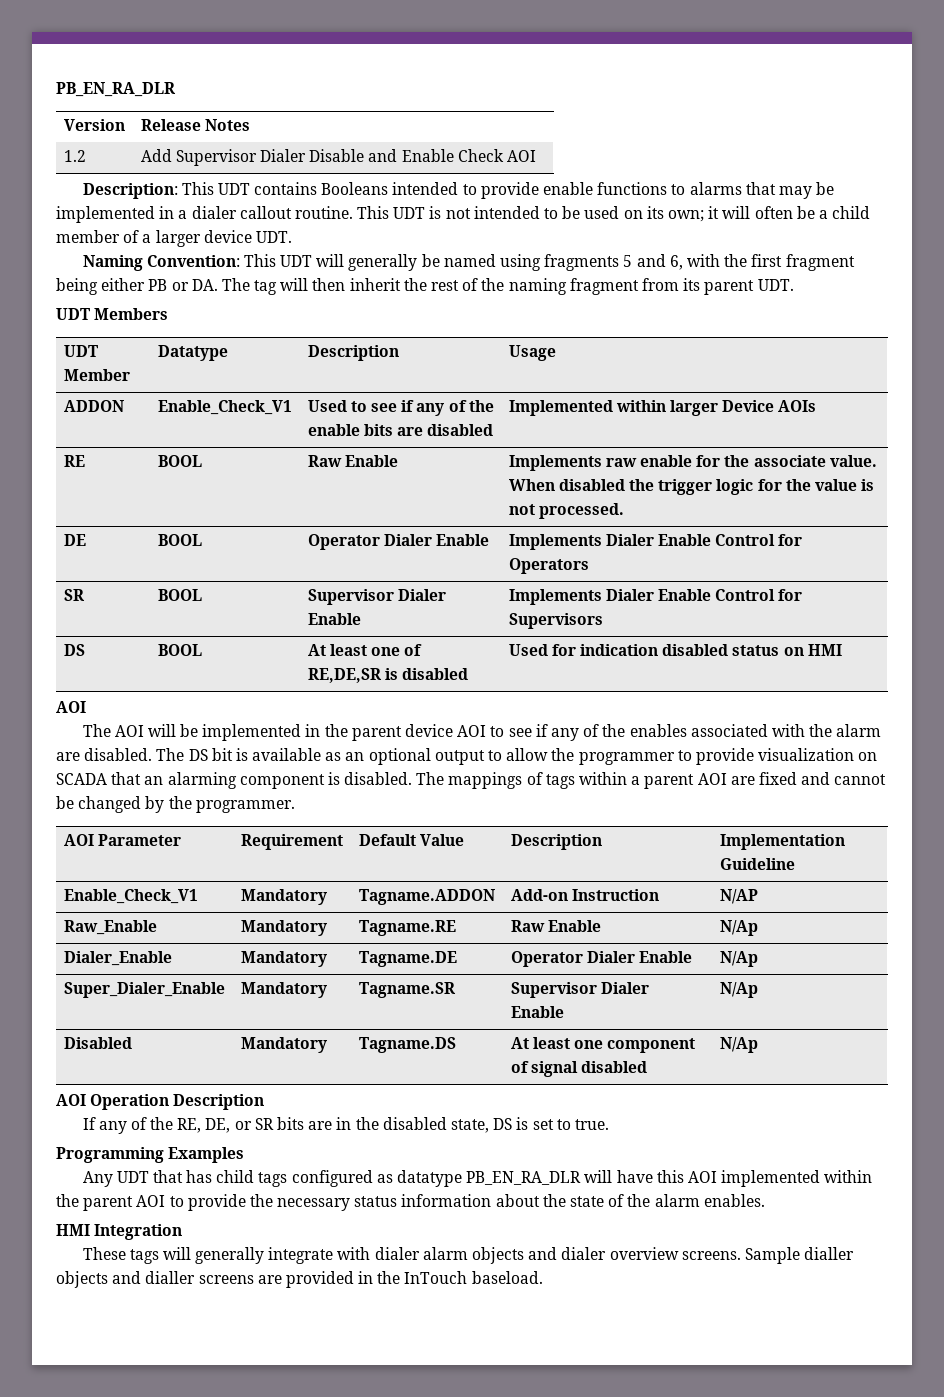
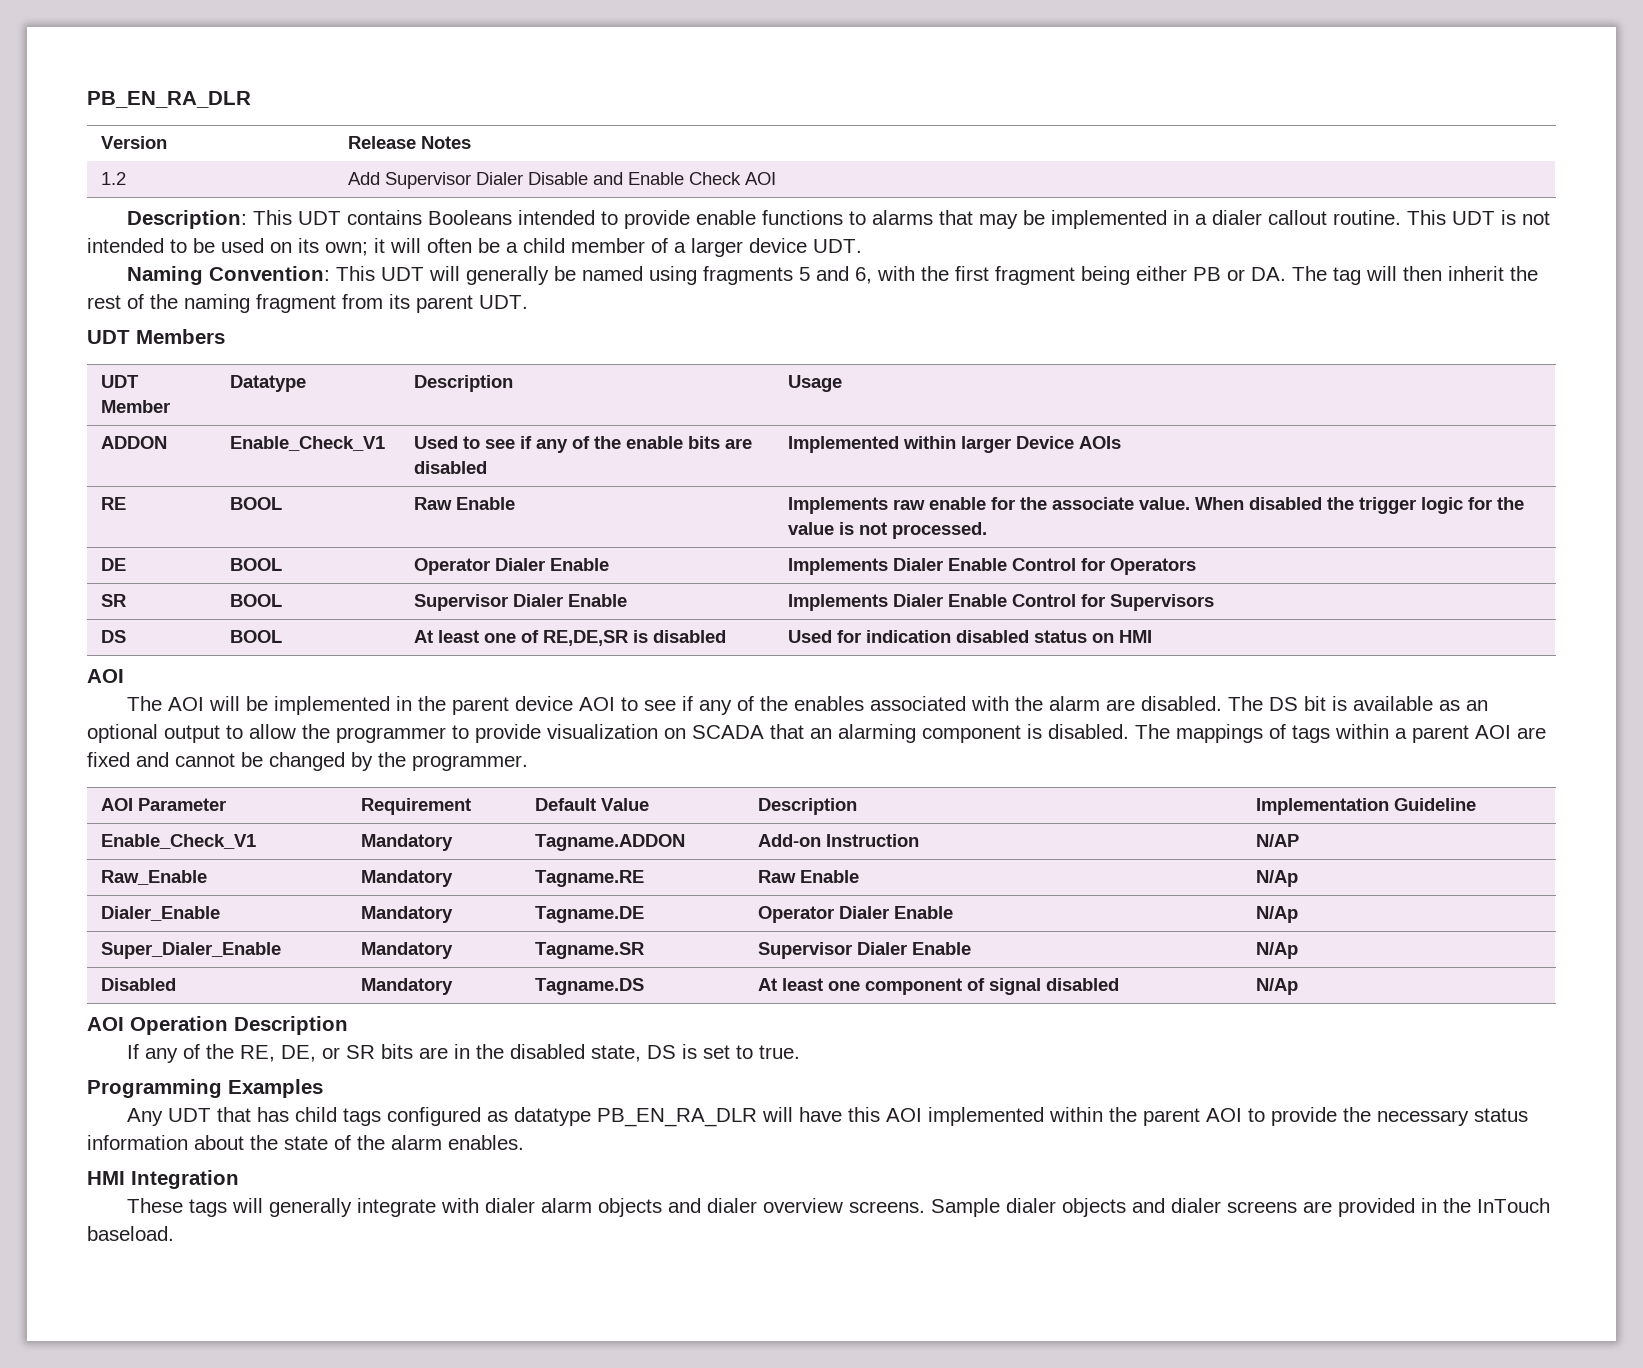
- Sample dialler objects and dialler screens are provided in the InTouch baseload.
+ Sample dialer objects and dialer screens are provided in the InTouch baseload.

